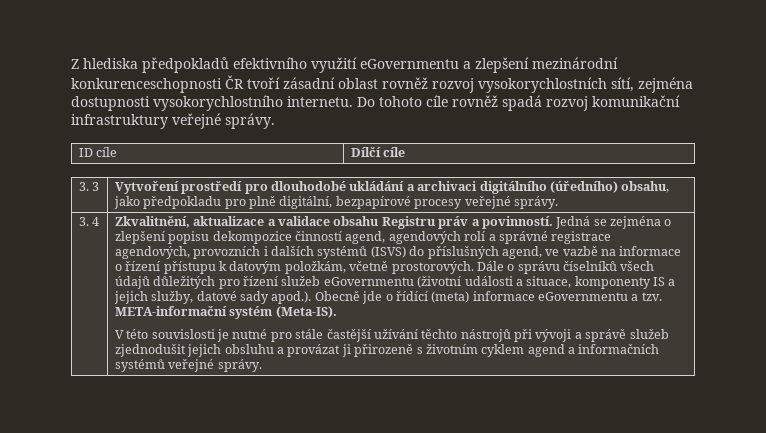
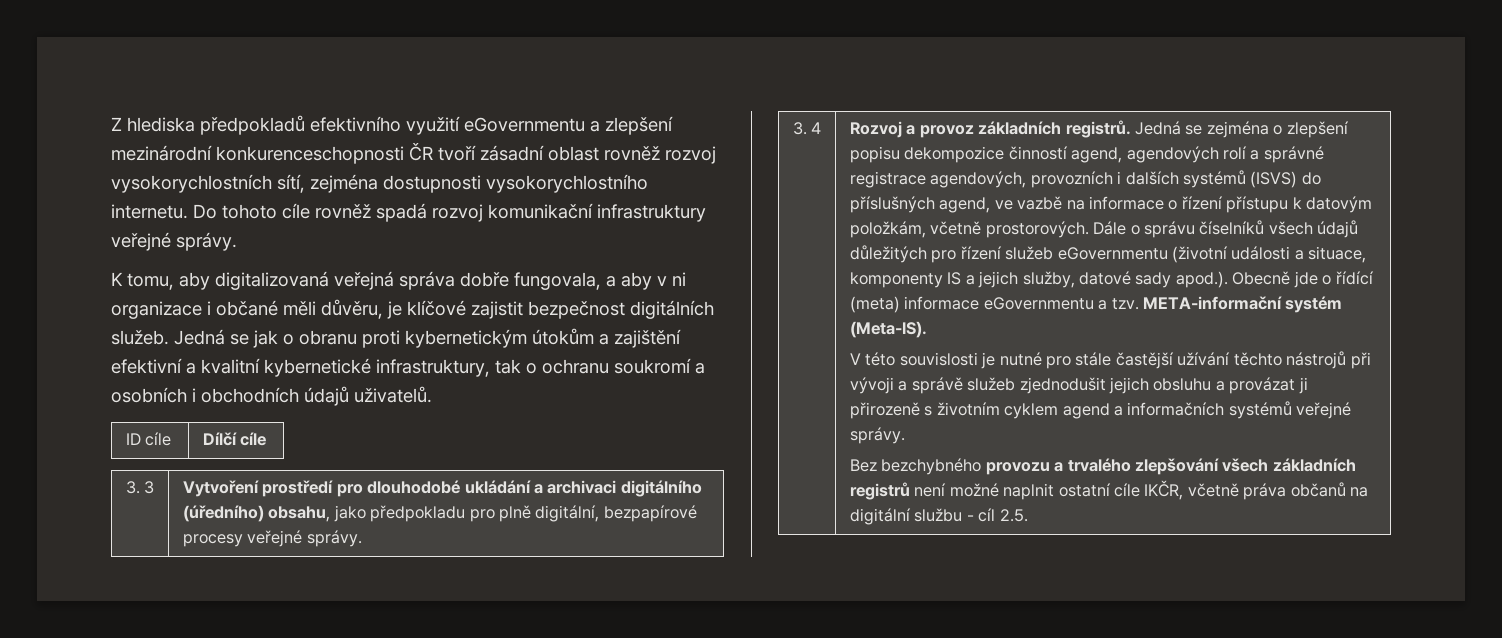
+ K tomu, aby digitalizovaná veřejná správa dobře fungovala, a aby v ni organizace i občané měli důvěru, je klíčové zajistit bezpečnost digitálních služeb. Jedná se jak o obranu proti kybernetickým útokům a zajištění efektivní a kvalitní kybernetické infrastruktury, tak o ochranu soukromí a osobních i obchodních údajů uživatelů.
- Zkvalitnění, aktualizace a validace obsahu Registru práv a povinností.
+ Rozvoj a provoz základních registrů.
+ Bez bezchybného provozu a trvalého zlepšování všech základních registrů není možné naplnit ostatní cíle IKČR, včetně práva občanů na digitální službu - cíl 2.5.

